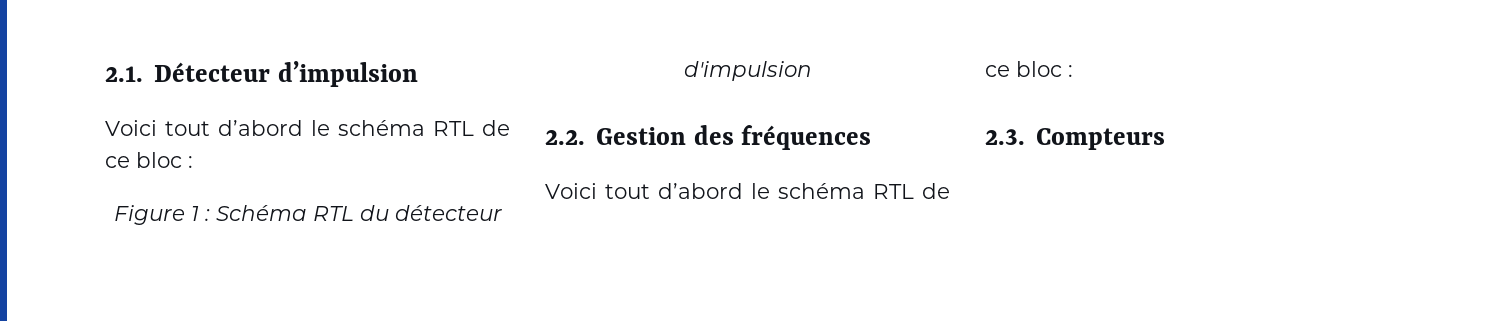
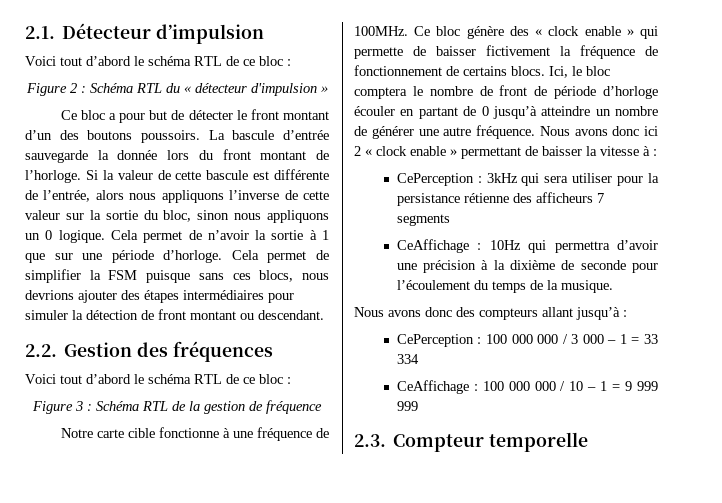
- Figure 1 : Schéma RTL du détecteur d'impulsion
+ Figure 2 : Schéma RTL du « détecteur d'impulsion »
+ Ce bloc a pour but de détecter le front montant d’un des boutons poussoirs. La bascule d’entrée sauvegarde la donnée lors du front montant de l’horloge. Si la valeur de cette bascule est différente de l’entrée, alors nous appliquons l’inverse de cette valeur sur la sortie du bloc, sinon nous appliquons un 0 logique. Cela permet de n’avoir la sortie à 1 que sur une période d’horloge. Cela permet de simplifier la FSM puisque sans ces blocs, nous devrions ajouter des étapes intermédiaires pour simuler la détection de front montant ou descendant.
+ Figure 3 : Schéma RTL de la gestion de fréquence
+ Notre carte cible fonctionne à une fréquence de 100MHz. Ce bloc génère des « clock enable » qui permette de baisser fictivement la fréquence de fonctionnement de certains blocs. Ici, le bloc comptera le nombre de front de période d’horloge écouler en partant de 0 jusqu’à atteindre un nombre de générer une autre fréquence. Nous avons donc ici 2 « clock enable » permettant de baisser la vitesse à :
+ CePerception : 3kHz qui sera utiliser pour la persistance rétienne des afficheurs 7 segments
+ CeAffichage : 10Hz qui permettra d’avoir une précision à la dixième de seconde pour l’écoulement du temps de la musique.
+ Nous avons donc des compteurs allant jusqu’à :
+ CePerception : 100 000 000 / 3 000 – 1 = 33 334
+ CeAffichage : 100 000 000 / 10 – 1 = 9 999 999
- 2.3. Compteurs
+ 2.3. Compteur temporelle

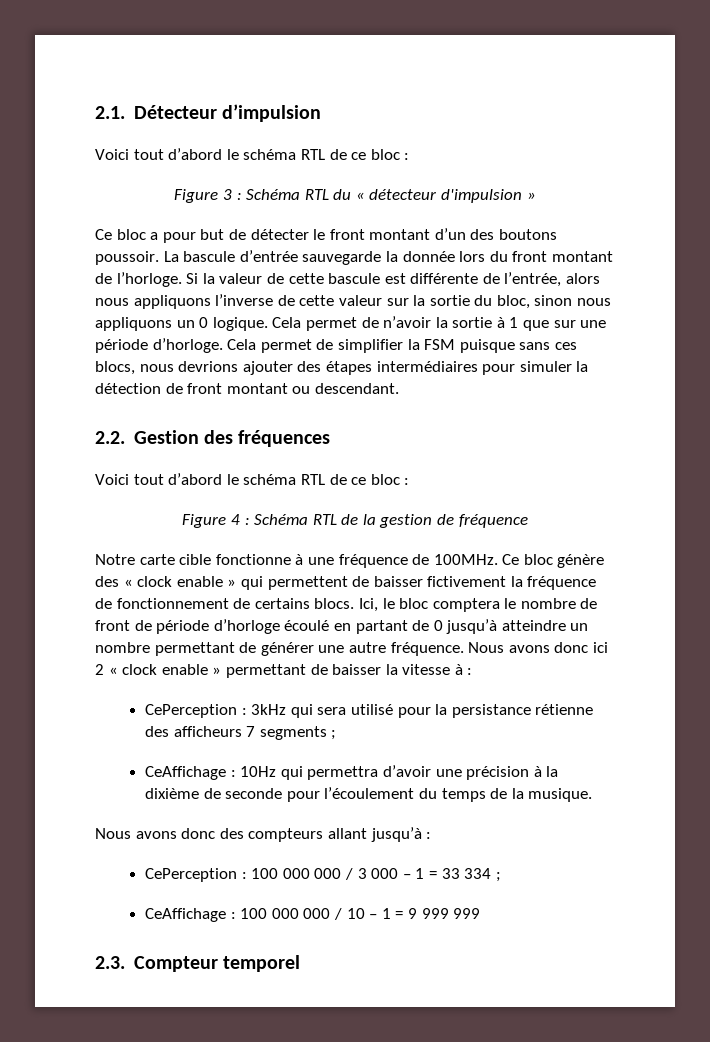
- Figure 2 : Schéma RTL du « détecteur d'impulsion »
+ Figure 3 : Schéma RTL du « détecteur d'impulsion »
- Ce bloc a pour but de détecter le front montant d’un des boutons poussoirs.
+ Ce bloc a pour but de détecter le front montant d’un des boutons poussoir.
- Figure 3 : Schéma RTL de la gestion de fréquence
+ Figure 4 : Schéma RTL de la gestion de fréquence
- Ce bloc génère des « clock enable » qui permette de baisser fictivement la fréquence de fonctionnement de certains blocs.
+ Ce bloc génère des « clock enable » qui permettent de baisser fictivement la fréquence de fonctionnement de certains blocs.
- Ici, le bloc comptera le nombre de front de période d’horloge écouler en partant de 0 jusqu’à atteindre un nombre de générer une autre fréquence.
+ Ici, le bloc comptera le nombre de front de période d’horloge écoulé en partant de 0 jusqu’à atteindre un nombre permettant de générer une autre fréquence.
- CePerception : 3kHz qui sera utiliser pour la persistance rétienne des afficheurs 7 segments
+ CePerception : 3kHz qui sera utilisé pour la persistance rétienne des afficheurs 7 segments ;
- CePerception : 100 000 000 / 3 000 – 1 = 33 334
+ CePerception : 100 000 000 / 3 000 – 1 = 33 334 ;
- 2.3. Compteur temporelle
+ 2.3. Compteur temporel

